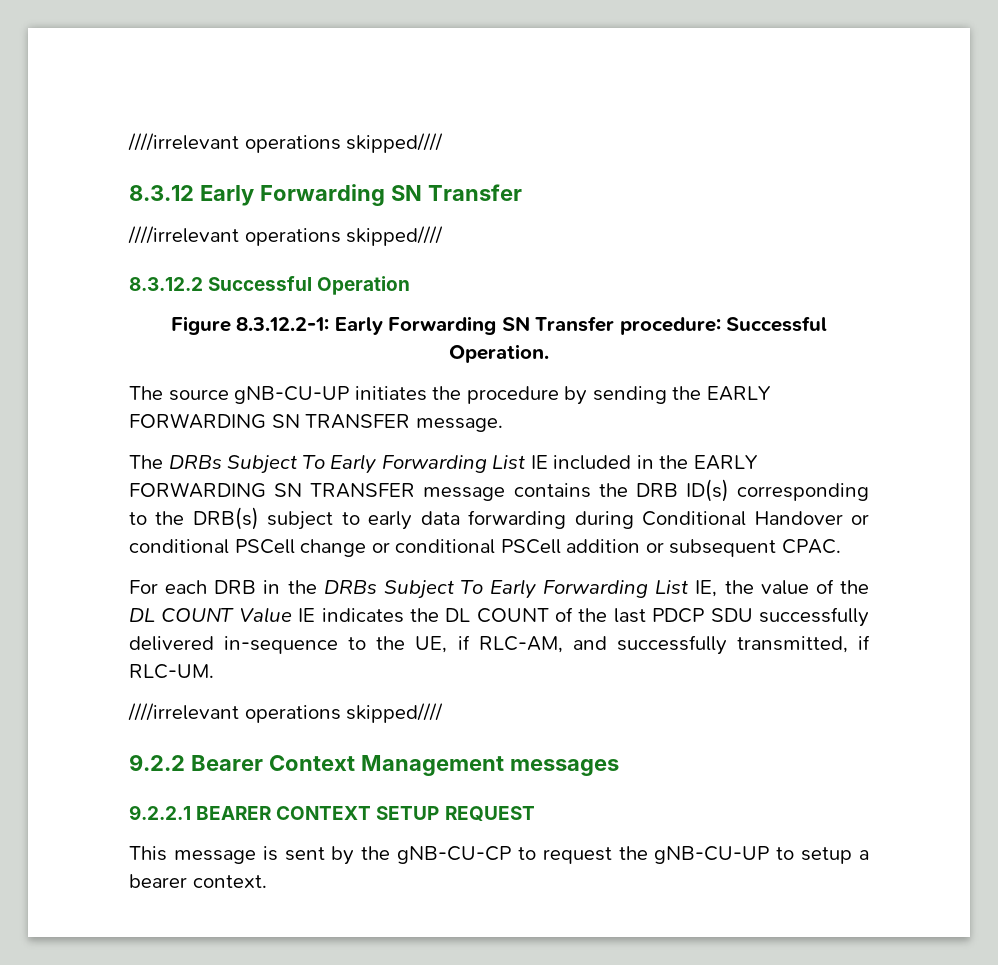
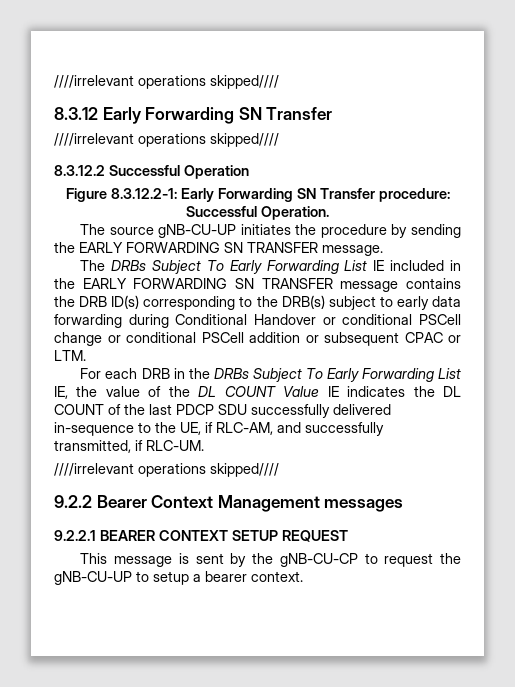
- The DRBs Subject To Early Forwarding List IE included in the EARLY FORWARDING SN TRANSFER message contains the DRB ID(s) corresponding to the DRB(s) subject to early data forwarding during Conditional Handover or conditional PSCell change or conditional PSCell addition or subsequent CPAC.
+ The DRBs Subject To Early Forwarding List IE included in the EARLY FORWARDING SN TRANSFER message contains the DRB ID(s) corresponding to the DRB(s) subject to early data forwarding during Conditional Handover or conditional PSCell change or conditional PSCell addition or subsequent CPAC or LTM.

